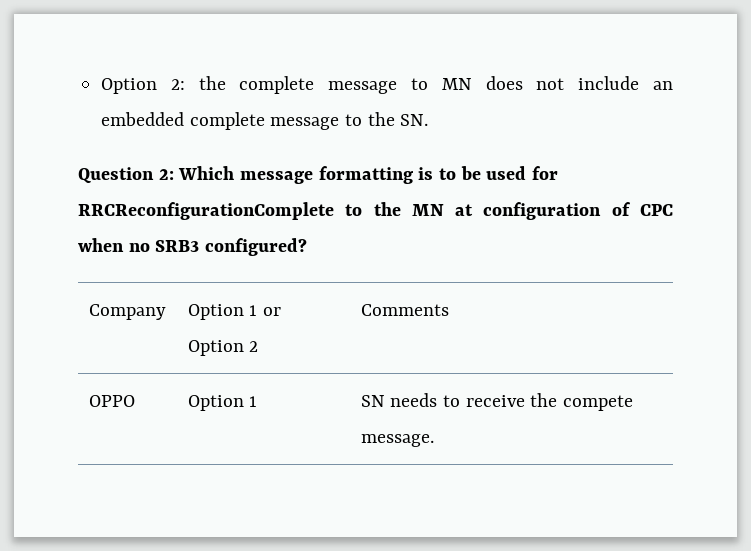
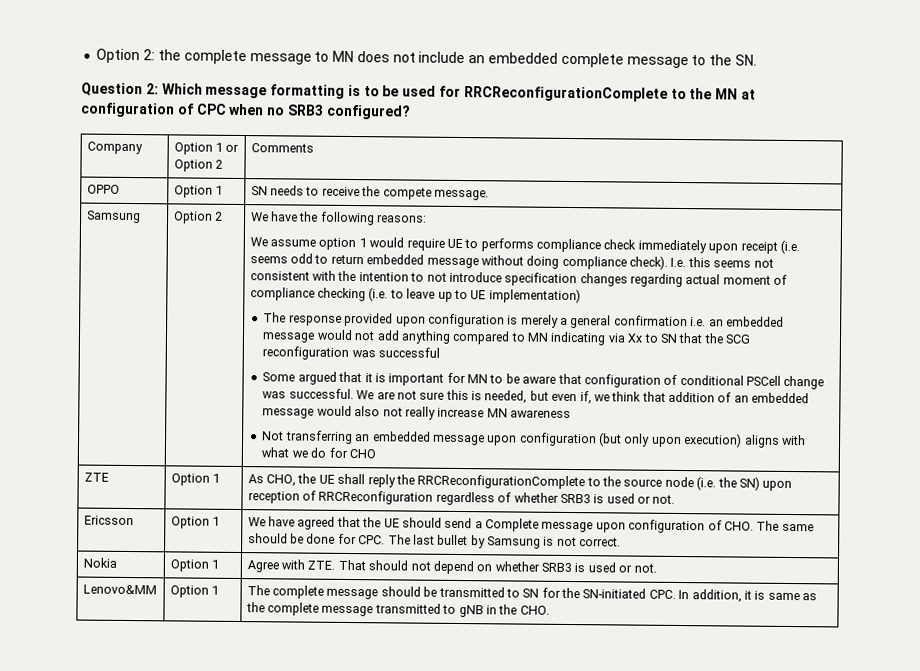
+ Samsung | Option 2 | We have the following reasons:
+ We assume option 1 would require UE to performs compliance check immediately upon receipt (i.e. seems odd to return embedded message without doing compliance check). I.e. this seems not consistent with the intention to not introduce specification changes regarding actual moment of compliance checking (i.e. to leave up to UE implementation)
+ The response provided upon configuration is merely a general confirmation i.e. an embedded message would not add anything compared to MN indicating via Xx to SN that the SCG reconfiguration was successful
+ Some argued that it is important for MN to be aware that configuration of conditional PSCell change was successful. We are not sure this is needed, but even if, we think that addition of an embedded message would also not really increase MN awareness
+ Not transferring an embedded message upon configuration (but only upon execution) aligns with what we do for CHO
+ ZTE | Option 1 | As CHO, the UE shall reply the RRCReconfigurationComplete to the source node (i.e. the SN) upon reception of RRCReconfiguration regardless of whether SRB3 is used or not.
+ Ericsson | Option 1 | We have agreed that the UE should send a Complete message upon configuration of CHO. The same should be done for CPC. The last bullet by Samsung is not correct.
+ Nokia | Option 1 | Agree with ZTE. That should not depend on whether SRB3 is used or not.
+ Lenovo&MM | Option 1 | The complete message should be transmitted to SN for the SN-initiated CPC. In addition, it is same as the complete message transmitted to gNB in the CHO.

